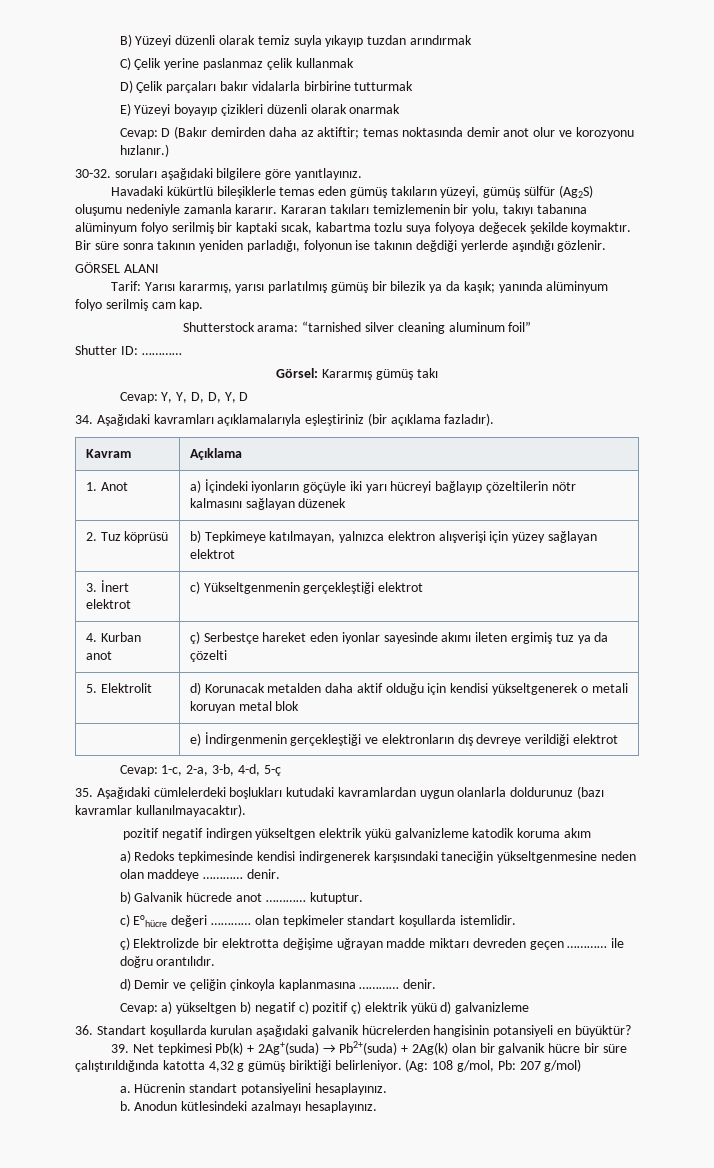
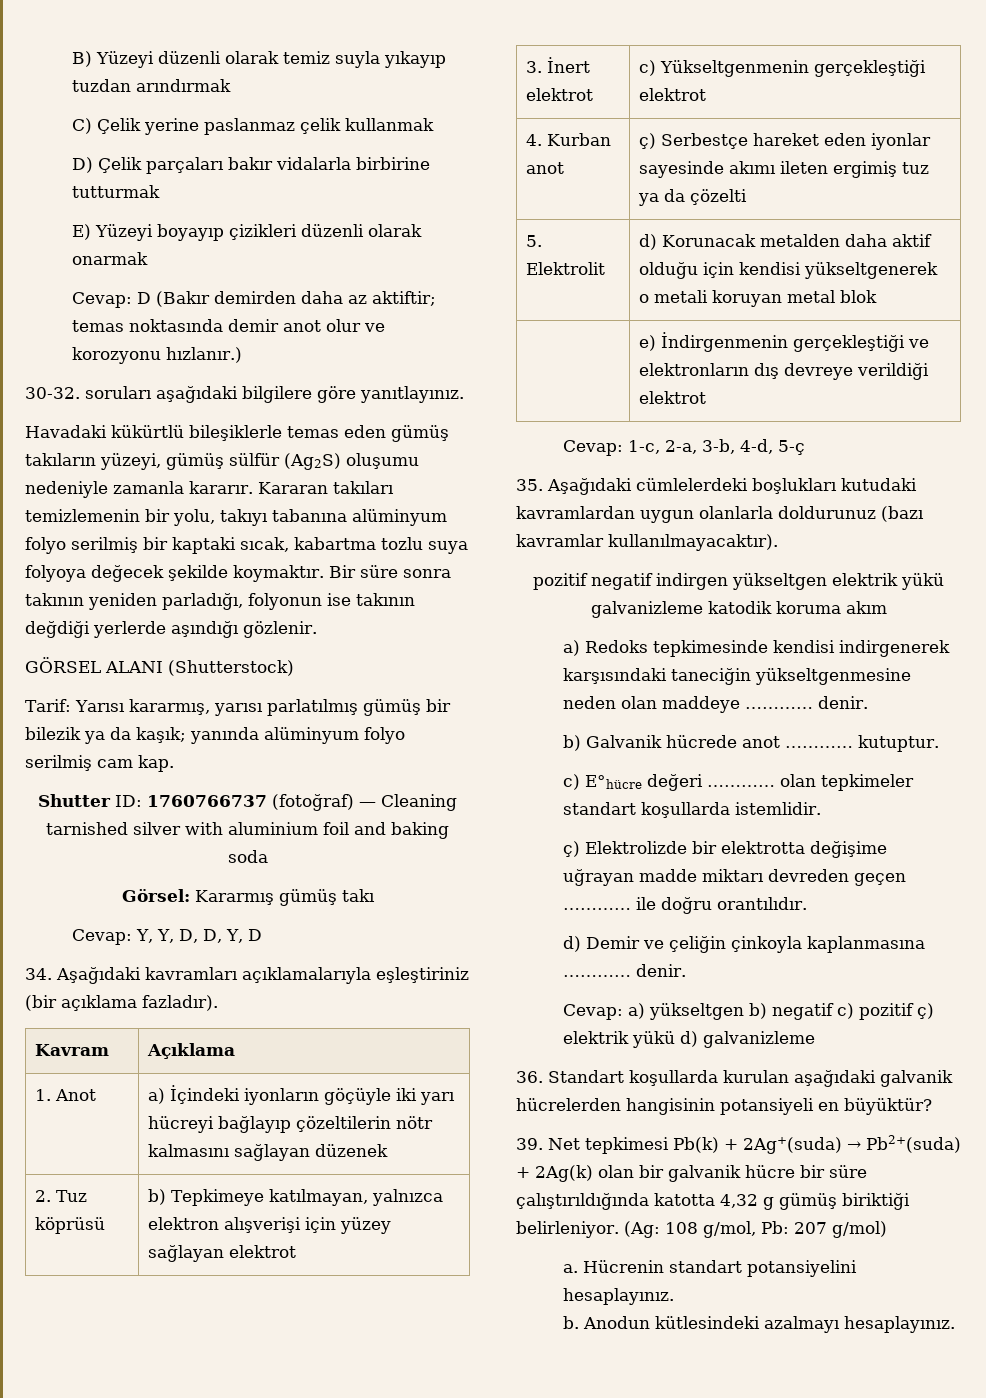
- GÖRSEL ALANI
+ GÖRSEL ALANI (Shutterstock)
- Shutterstock arama: “tarnished silver cleaning aluminum foil”
- Shutter ID: …………
+ Shutter ID: 1760766737 (fotoğraf) — Cleaning tarnished silver with aluminium foil and baking soda

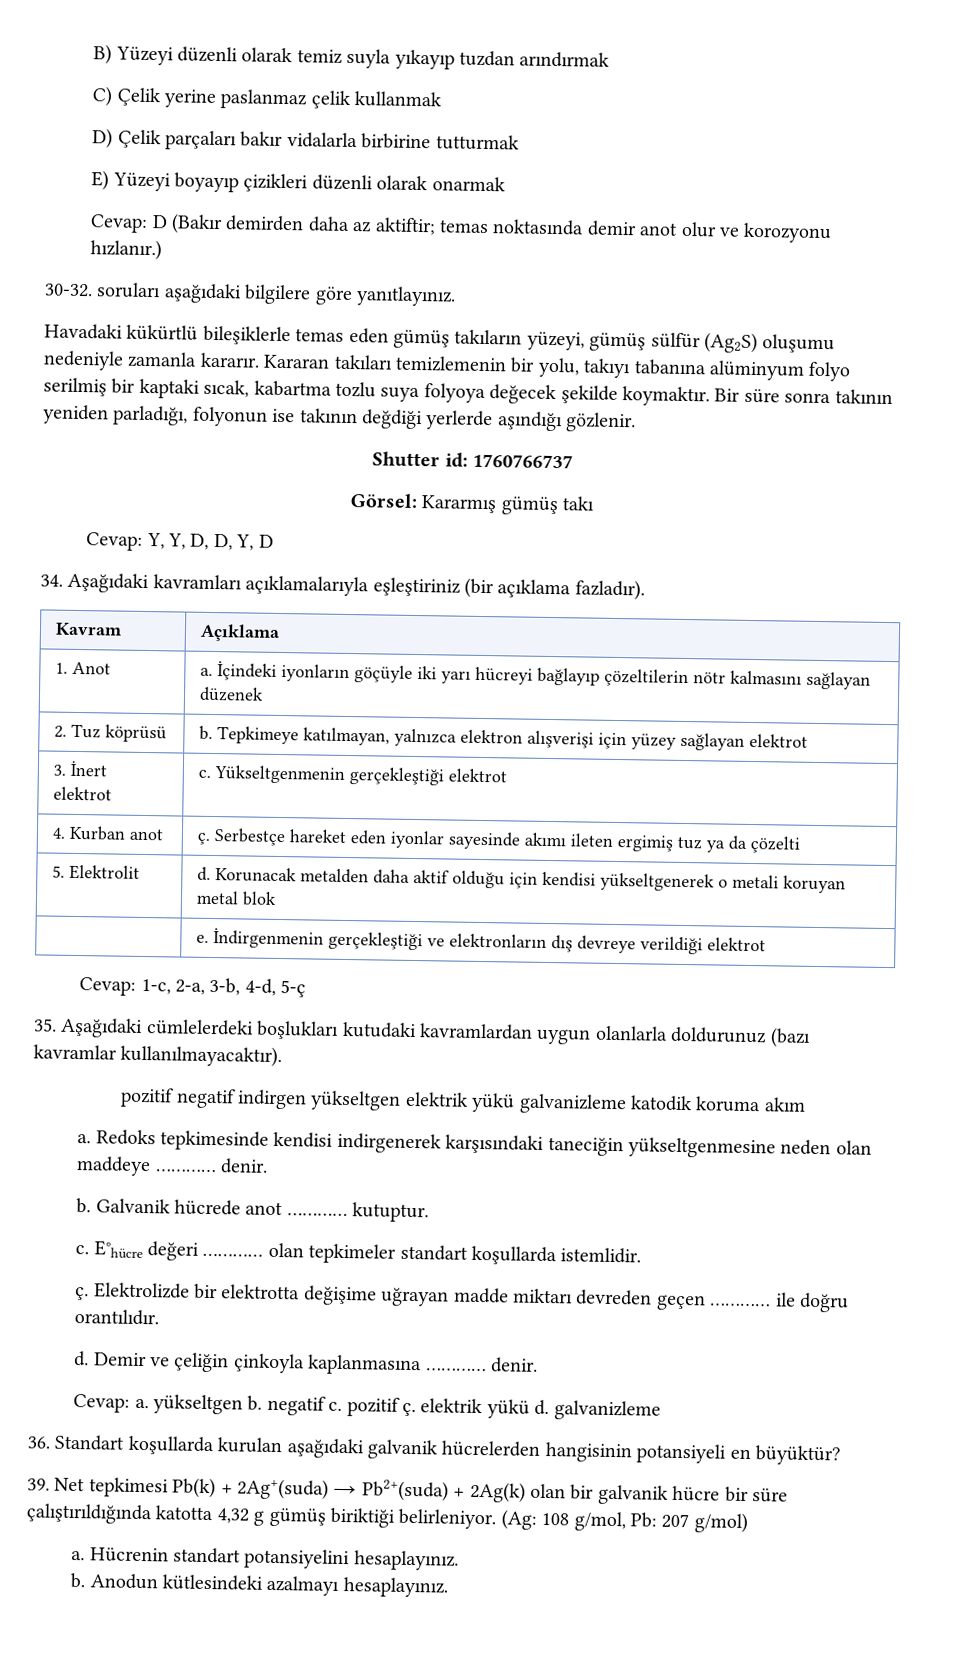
- GÖRSEL ALANI (Shutterstock)
- Tarif: Yarısı kararmış, yarısı parlatılmış gümüş bir bilezik ya da kaşık; yanında alüminyum folyo serilmiş cam kap.
- Shutter ID: 1760766737 (fotoğraf) — Cleaning tarnished silver with aluminium foil and baking soda
+ Shutter id: 1760766737
- 1. Anot | a) İçindeki iyonların göçüyle iki yarı hücreyi bağlayıp çözeltilerin nötr kalmasını sağlayan düzenek
+ 1. Anot | a. İçindeki iyonların göçüyle iki yarı hücreyi bağlayıp çözeltilerin nötr kalmasını sağlayan düzenek
- 2. Tuz köprüsü | b) Tepkimeye katılmayan, yalnızca elektron alışverişi için yüzey sağlayan elektrot
+ 2. Tuz köprüsü | b. Tepkimeye katılmayan, yalnızca elektron alışverişi için yüzey sağlayan elektrot
- 3. İnert elektrot | c) Yükseltgenmenin gerçekleştiği elektrot
+ 3. İnert elektrot | c. Yükseltgenmenin gerçekleştiği elektrot
- 4. Kurban anot | ç) Serbestçe hareket eden iyonlar sayesinde akımı ileten ergimiş tuz ya da çözelti
+ 4. Kurban anot | ç. Serbestçe hareket eden iyonlar sayesinde akımı ileten ergimiş tuz ya da çözelti
- 5. Elektrolit | d) Korunacak metalden daha aktif olduğu için kendisi yükseltgenerek o metali koruyan metal blok
+ 5. Elektrolit | d. Korunacak metalden daha aktif olduğu için kendisi yükseltgenerek o metali koruyan metal blok
- | e) İndirgenmenin gerçekleştiği ve elektronların dış devreye verildiği elektrot
+ | e. İndirgenmenin gerçekleştiği ve elektronların dış devreye verildiği elektrot
- a) Redoks tepkimesinde kendisi indirgenerek karşısındaki taneciğin yükseltgenmesine neden olan maddeye ………… denir.
+ a. Redoks tepkimesinde kendisi indirgenerek karşısındaki taneciğin yükseltgenmesine neden olan maddeye ………… denir.
- b) Galvanik hücrede anot ………… kutuptur.
+ b. Galvanik hücrede anot ………… kutuptur.
- c) E°hücre değeri ………… olan tepkimeler standart koşullarda istemlidir.
+ c. E°hücre değeri ………… olan tepkimeler standart koşullarda istemlidir.
- ç) Elektrolizde bir elektrotta değişime uğrayan madde miktarı devreden geçen ………… ile doğru orantılıdır.
+ ç. Elektrolizde bir elektrotta değişime uğrayan madde miktarı devreden geçen ………… ile doğru orantılıdır.
- d) Demir ve çeliğin çinkoyla kaplanmasına ………… denir.
+ d. Demir ve çeliğin çinkoyla kaplanmasına ………… denir.
- Cevap: a) yükseltgen b) negatif c) pozitif ç) elektrik yükü d) galvanizleme
+ Cevap: a. yükseltgen b. negatif c. pozitif ç. elektrik yükü d. galvanizleme

